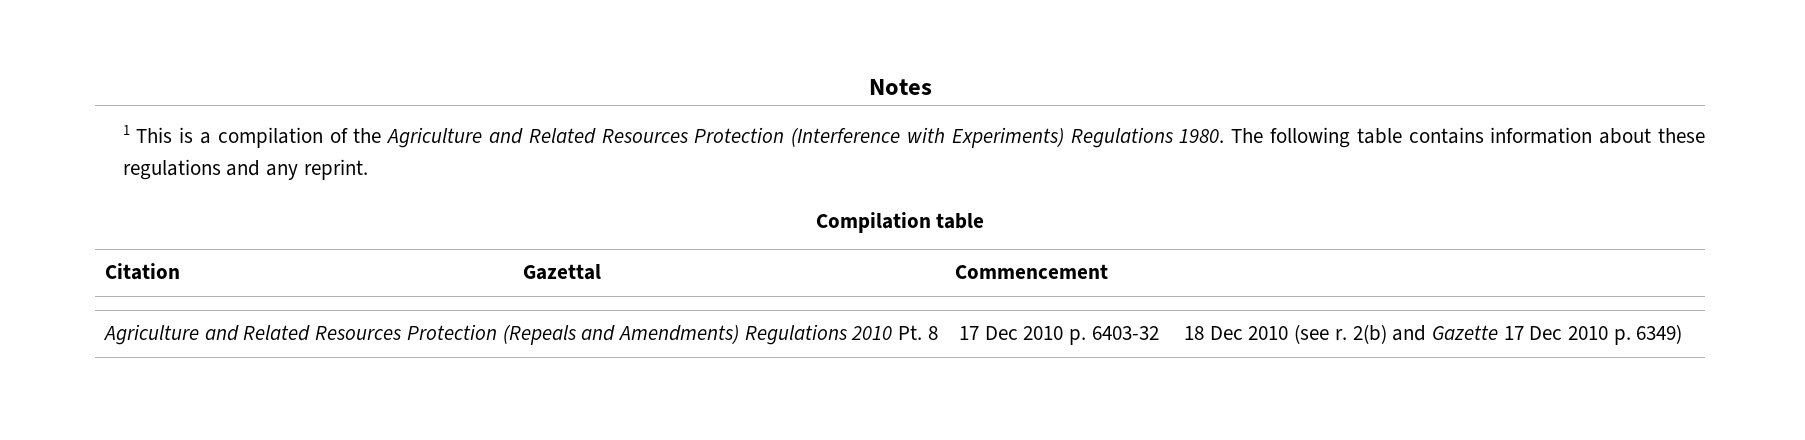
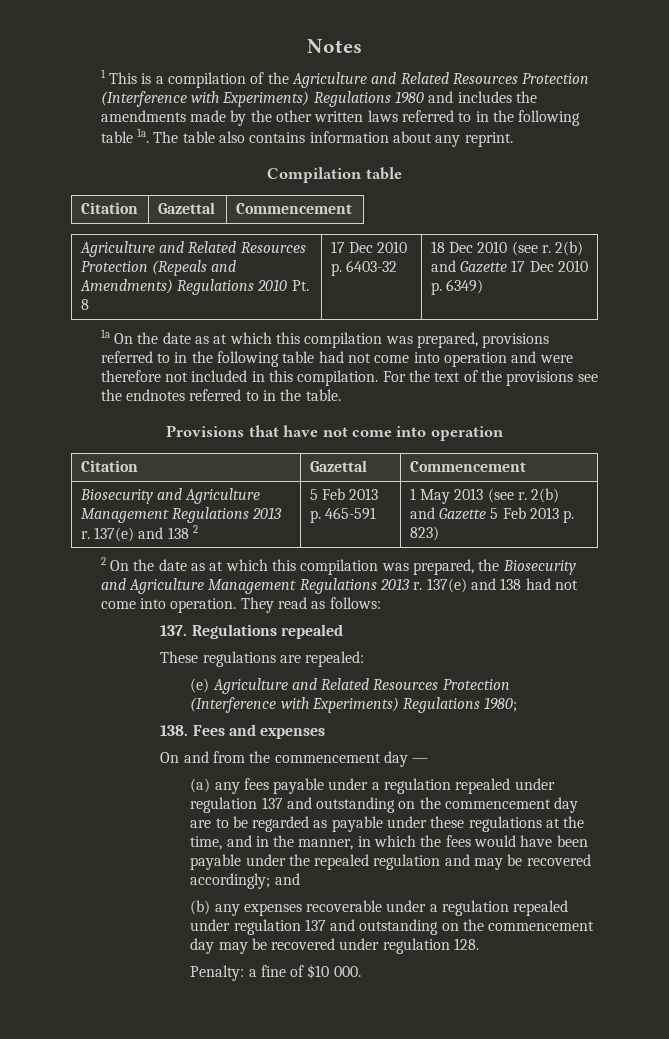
- 1 This is a compilation of the Agriculture and Related Resources Protection (Interference with Experiments) Regulations 1980. The following table contains information about these regulations and any reprint.
+ 1 This is a compilation of the Agriculture and Related Resources Protection (Interference with Experiments) Regulations 1980 and includes the amendments made by the other written laws referred to in the following table 1a. The table also contains information about any reprint.
+ 1a On the date as at which this compilation was prepared, provisions referred to in the following table had not come into operation and were therefore not included in this compilation. For the text of the provisions see the endnotes referred to in the table.
+ Provisions that have not come into operation
+ Citation | Gazettal | Commencement
+ Biosecurity and Agriculture Management Regulations 2013 r. 137(e) and 138 2 | 5 Feb 2013 p. 465-591 | 1 May 2013 (see r. 2(b) and Gazette 5 Feb 2013 p. 823)
+ 2 On the date as at which this compilation was prepared, the Biosecurity and Agriculture Management Regulations 2013 r. 137(e) and 138 had not come into operation. They read as follows:
+ 137. Regulations repealed
+ These regulations are repealed:
+ (e) Agriculture and Related Resources Protection (Interference with Experiments) Regulations 1980;
+ 138. Fees and expenses
+ On and from the commencement day —
+ (a) any fees payable under a regulation repealed under regulation 137 and outstanding on the commencement day are to be regarded as payable under these regulations at the time, and in the manner, in which the fees would have been payable under the repealed regulation and may be recovered accordingly; and
+ (b) any expenses recoverable under a regulation repealed under regulation 137 and outstanding on the commencement day may be recovered under regulation 128.
+ Penalty: a fine of $10 000.

